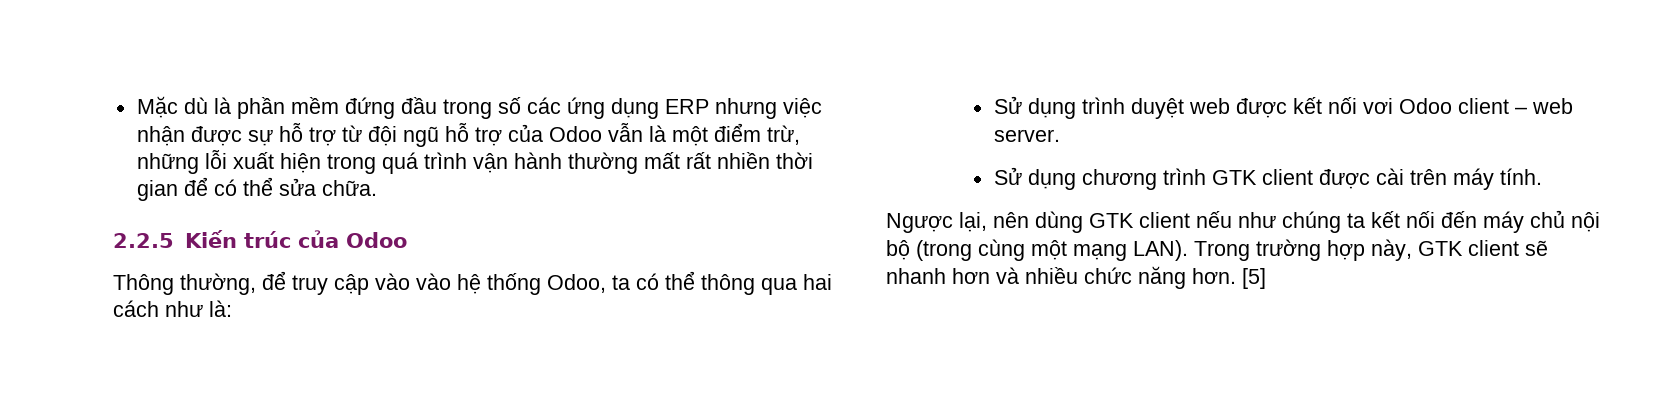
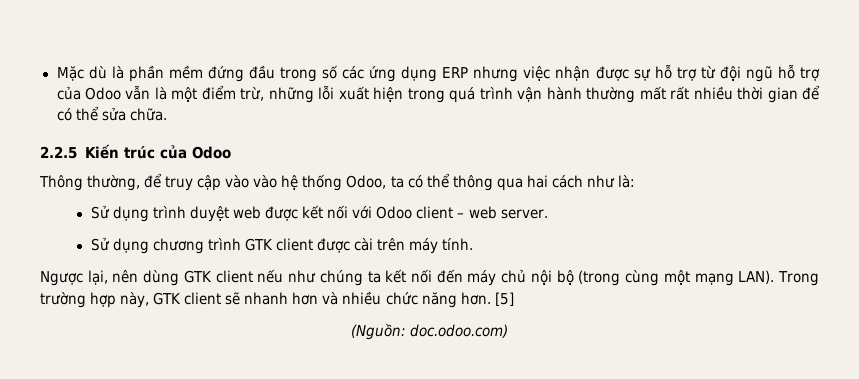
- Mặc dù là phần mềm đứng đầu trong số các ứng dụng ERP nhưng việc nhận được sự hỗ trợ từ đội ngũ hỗ trợ của Odoo vẫn là một điểm trừ, những lỗi xuất hiện trong quá trình vận hành thường mất rất nhiền thời gian để có thể sửa chữa.
+ Mặc dù là phần mềm đứng đầu trong số các ứng dụng ERP nhưng việc nhận được sự hỗ trợ từ đội ngũ hỗ trợ của Odoo vẫn là một điểm trừ, những lỗi xuất hiện trong quá trình vận hành thường mất rất nhiều thời gian để có thể sửa chữa.
- Sử dụng trình duyệt web được kết nối vơi Odoo client – web server.
+ Sử dụng trình duyệt web được kết nối với Odoo client – web server.
+ (Nguồn: doc.odoo.com)

